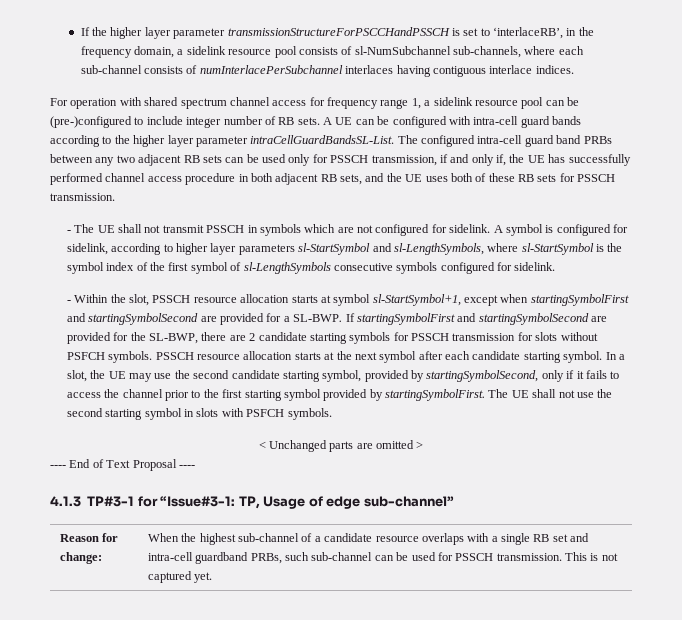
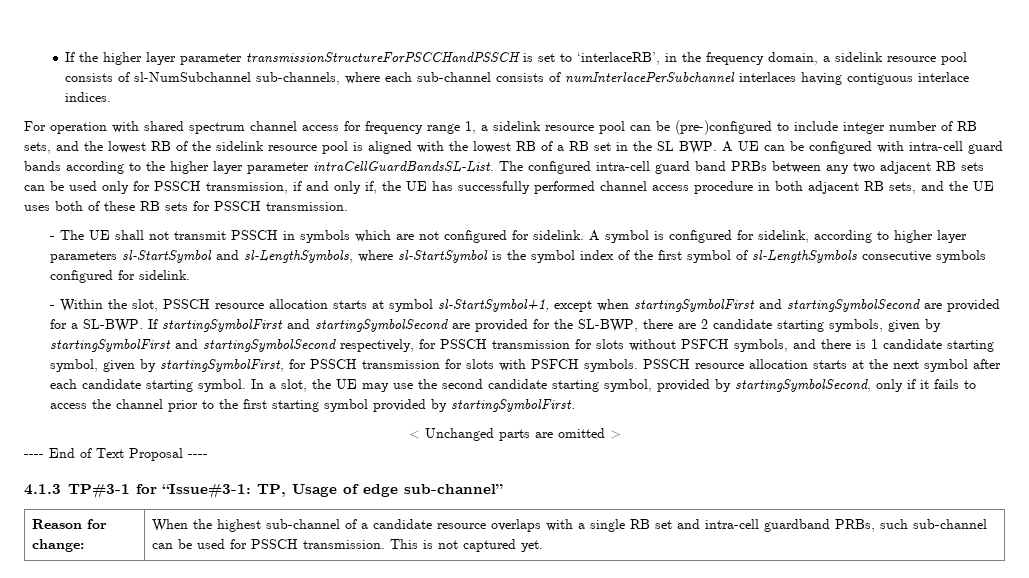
- For operation with shared spectrum channel access for frequency range 1, a sidelink resource pool can be (pre-)configured to include integer number of RB sets. A UE can be configured with intra-cell guard bands according to the higher layer parameter intraCellGuardBandsSL-List.
+ For operation with shared spectrum channel access for frequency range 1, a sidelink resource pool can be (pre-)configured to include integer number of RB sets, and the lowest RB of the sidelink resource pool is aligned with the lowest RB of a RB set in the SL BWP. A UE can be configured with intra-cell guard bands according to the higher layer parameter intraCellGuardBandsSL-List.
- If startingSymbolFirst and startingSymbolSecond are provided for the SL-BWP, there are 2 candidate starting symbols for PSSCH transmission for slots without PSFCH symbols.
+ If startingSymbolFirst and startingSymbolSecond are provided for the SL-BWP, there are 2 candidate starting symbols, given by startingSymbolFirst and startingSymbolSecond respectively, for PSSCH transmission for slots without PSFCH symbols, and there is 1 candidate starting symbol, given by startingSymbolFirst, for PSSCH transmission for slots with PSFCH symbols.
- The UE shall not use the second starting symbol in slots with PSFCH symbols.

